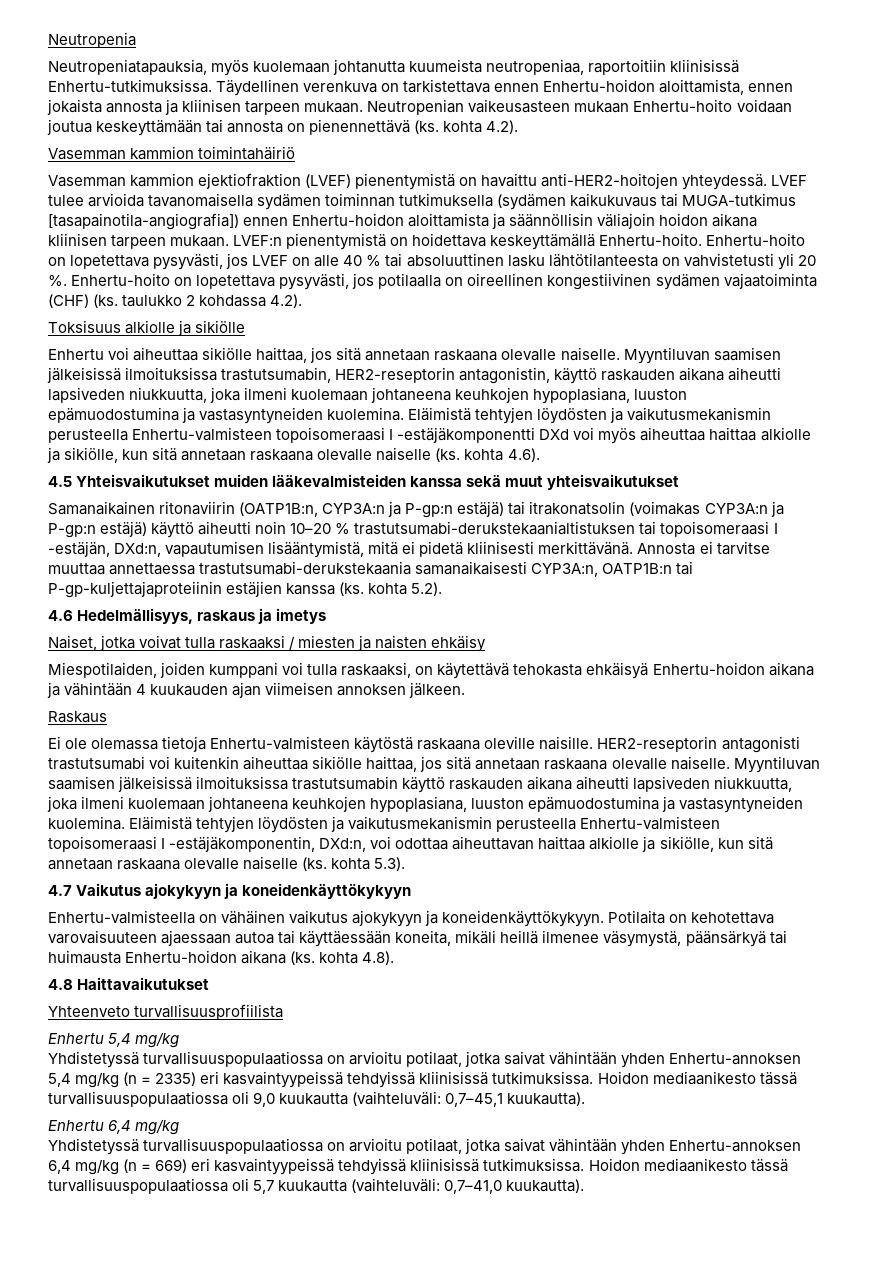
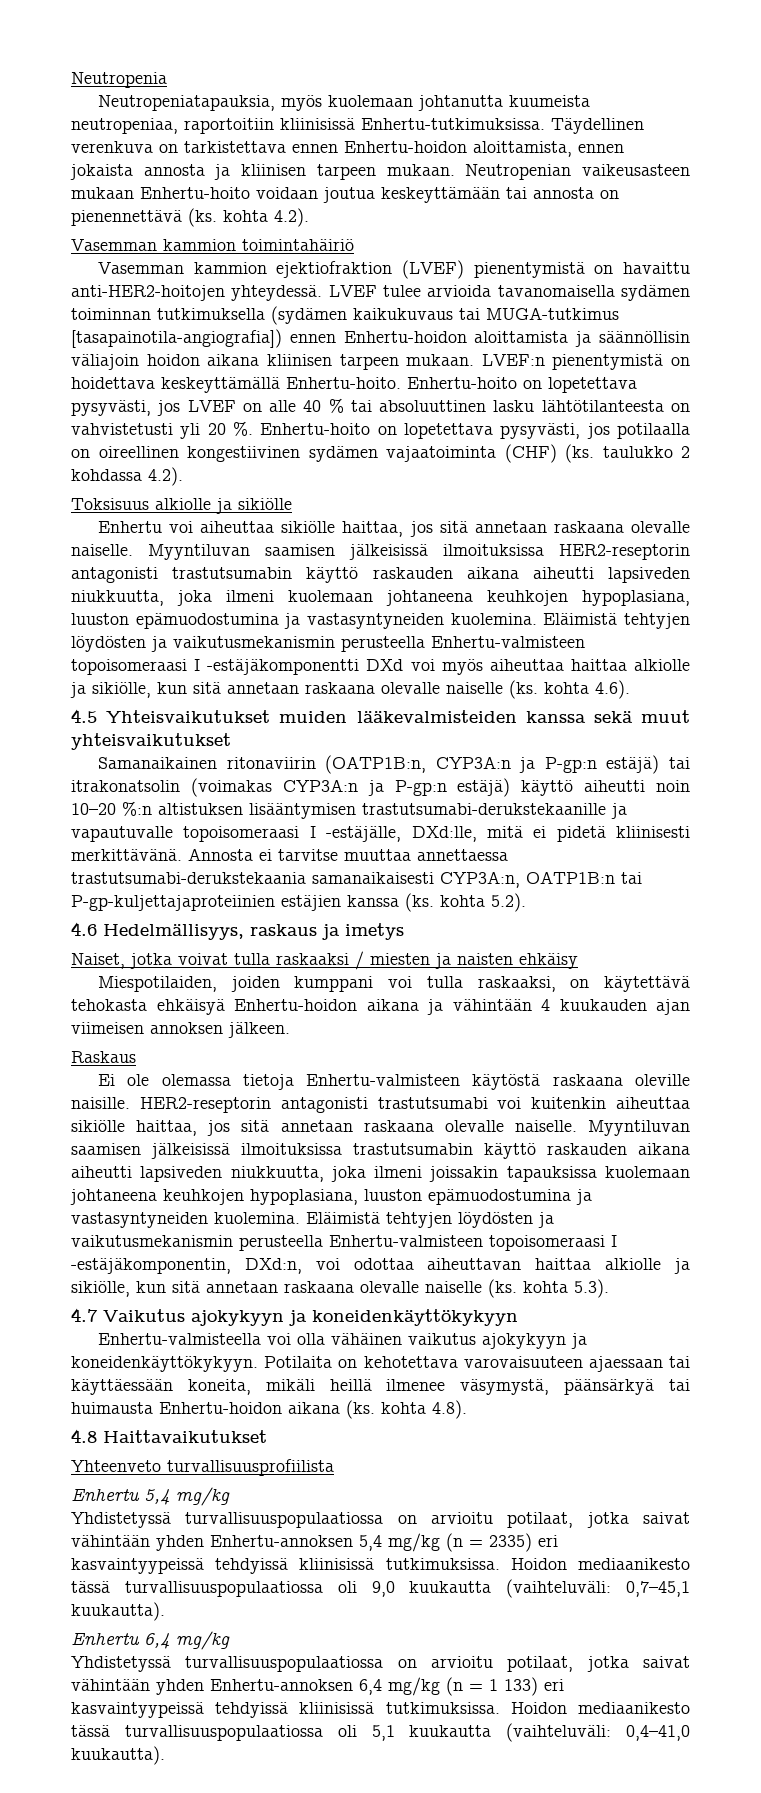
- Myyntiluvan saamisen jälkeisissä ilmoituksissa trastutsumabin, HER2-reseptorin antagonistin, käyttö raskauden aikana aiheutti lapsiveden niukkuutta, joka ilmeni kuolemaan johtaneena keuhkojen hypoplasiana, luuston epämuodostumina ja vastasyntyneiden kuolemina.
+ Myyntiluvan saamisen jälkeisissä ilmoituksissa HER2-reseptorin antagonisti trastutsumabin käyttö raskauden aikana aiheutti lapsiveden niukkuutta, joka ilmeni kuolemaan johtaneena keuhkojen hypoplasiana, luuston epämuodostumina ja vastasyntyneiden kuolemina.
- Samanaikainen ritonaviirin (OATP1B:n, CYP3A:n ja P-gp:n estäjä) tai itrakonatsolin (voimakas CYP3A:n ja P-gp:n estäjä) käyttö aiheutti noin 10–20 % trastutsumabi-derukstekaanialtistuksen tai topoisomeraasi I -estäjän, DXd:n, vapautumisen lisääntymistä, mitä ei pidetä kliinisesti merkittävänä.
+ Samanaikainen ritonaviirin (OATP1B:n, CYP3A:n ja P-gp:n estäjä) tai itrakonatsolin (voimakas CYP3A:n ja P-gp:n estäjä) käyttö aiheutti noin 10–20 %:n altistuksen lisääntymisen trastutsumabi-derukstekaanille ja vapautuvalle topoisomeraasi I -estäjälle, DXd:lle, mitä ei pidetä kliinisesti merkittävänä.
- Annosta ei tarvitse muuttaa annettaessa trastutsumabi-derukstekaania samanaikaisesti CYP3A:n, OATP1B:n tai P-gp-kuljettajaproteiinin estäjien kanssa (ks. kohta 5.2).
+ Annosta ei tarvitse muuttaa annettaessa trastutsumabi-derukstekaania samanaikaisesti CYP3A:n, OATP1B:n tai P-gp-kuljettajaproteiinien estäjien kanssa (ks. kohta 5.2).
- Myyntiluvan saamisen jälkeisissä ilmoituksissa trastutsumabin käyttö raskauden aikana aiheutti lapsiveden niukkuutta, joka ilmeni kuolemaan johtaneena keuhkojen hypoplasiana, luuston epämuodostumina ja vastasyntyneiden kuolemina.
+ Myyntiluvan saamisen jälkeisissä ilmoituksissa trastutsumabin käyttö raskauden aikana aiheutti lapsiveden niukkuutta, joka ilmeni joissakin tapauksissa kuolemaan johtaneena keuhkojen hypoplasiana, luuston epämuodostumina ja vastasyntyneiden kuolemina.
- Enhertu-valmisteella on vähäinen vaikutus ajokykyyn ja koneidenkäyttökykyyn.
+ Enhertu-valmisteella voi olla vähäinen vaikutus ajokykyyn ja koneidenkäyttökykyyn.
- Potilaita on kehotettava varovaisuuteen ajaessaan autoa tai käyttäessään koneita, mikäli heillä ilmenee väsymystä, päänsärkyä tai huimausta Enhertu-hoidon aikana (ks. kohta 4.8).
+ Potilaita on kehotettava varovaisuuteen ajaessaan tai käyttäessään koneita, mikäli heillä ilmenee väsymystä, päänsärkyä tai huimausta Enhertu-hoidon aikana (ks. kohta 4.8).
- Yhdistetyssä turvallisuuspopulaatiossa on arvioitu potilaat, jotka saivat vähintään yhden Enhertu-annoksen 6,4 mg/kg (n = 669) eri kasvaintyypeissä tehdyissä kliinisissä tutkimuksissa.
+ Yhdistetyssä turvallisuuspopulaatiossa on arvioitu potilaat, jotka saivat vähintään yhden Enhertu-annoksen 6,4 mg/kg (n = 1 133) eri kasvaintyypeissä tehdyissä kliinisissä tutkimuksissa.
- Hoidon mediaanikesto tässä turvallisuuspopulaatiossa oli 5,7 kuukautta (vaihteluväli: 0,7–41,0 kuukautta).
+ Hoidon mediaanikesto tässä turvallisuuspopulaatiossa oli 5,1 kuukautta (vaihteluväli: 0,4–41,0 kuukautta).

